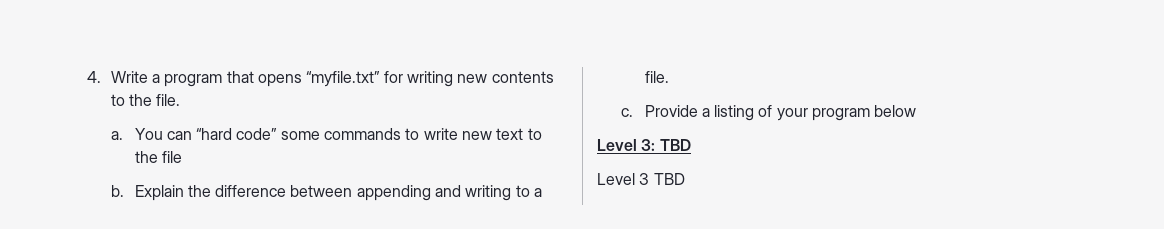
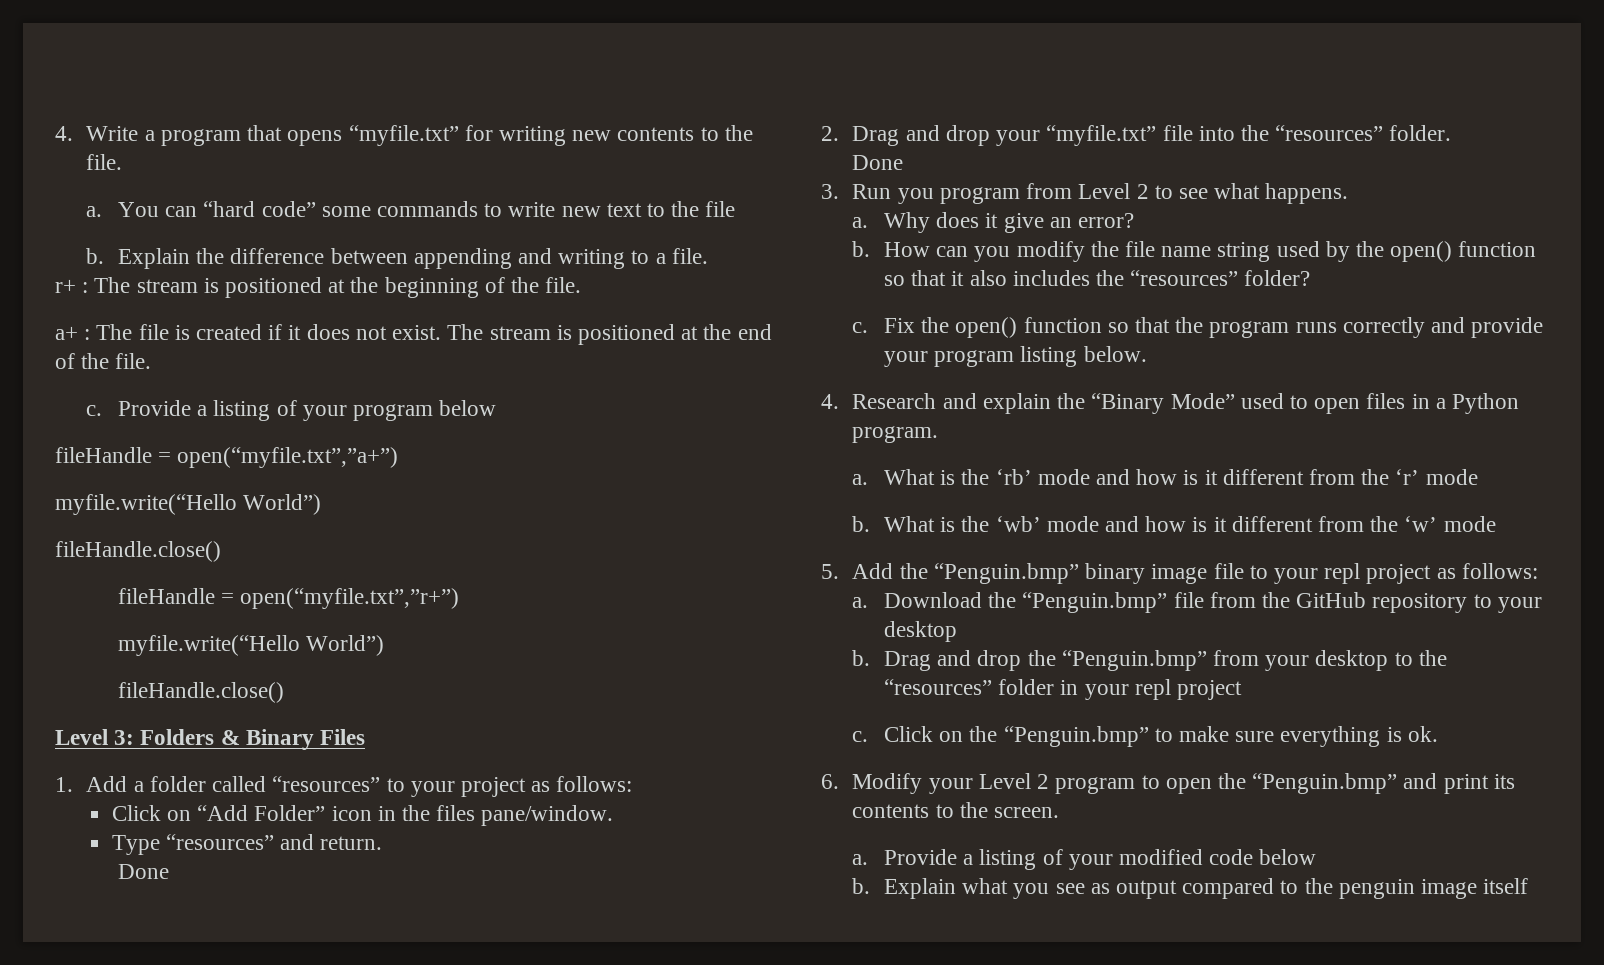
+ r+ : The stream is positioned at the beginning of the file.
+ a+ : The file is created if it does not exist. The stream is positioned at the end of the file.
- Level 3: TBD
- Level 3 TBD
+ fileHandle = open(“myfile.txt”,”a+”)
+ myfile.write(“Hello World”)
+ fileHandle.close()
+ fileHandle = open(“myfile.txt”,”r+”)
+ myfile.write(“Hello World”)
+ fileHandle.close()
+ Level 3: Folders & Binary Files
+ 1. Add a folder called “resources” to your project as follows:
+ Click on “Add Folder” icon in the files pane/window.
+ Type “resources” and return.
+ Done
+ 2. Drag and drop your “myfile.txt” file into the “resources” folder.
+ Done
+ 3. Run you program from Level 2 to see what happens.
+ a. Why does it give an error?
+ b. How can you modify the file name string used by the open() function so that it also includes the “resources” folder?
+ c. Fix the open() function so that the program runs correctly and provide your program listing below.
+ 4. Research and explain the “Binary Mode” used to open files in a Python program.
+ a. What is the ‘rb’ mode and how is it different from the ‘r’ mode
+ b. What is the ‘wb’ mode and how is it different from the ‘w’ mode
+ 5. Add the “Penguin.bmp” binary image file to your repl project as follows:
+ a. Download the “Penguin.bmp” file from the GitHub repository to your desktop
+ b. Drag and drop the “Penguin.bmp” from your desktop to the “resources” folder in your repl project
+ c. Click on the “Penguin.bmp” to make sure everything is ok.
+ 6. Modify your Level 2 program to open the “Penguin.bmp” and print its contents to the screen.
+ a. Provide a listing of your modified code below
+ b. Explain what you see as output compared to the penguin image itself

